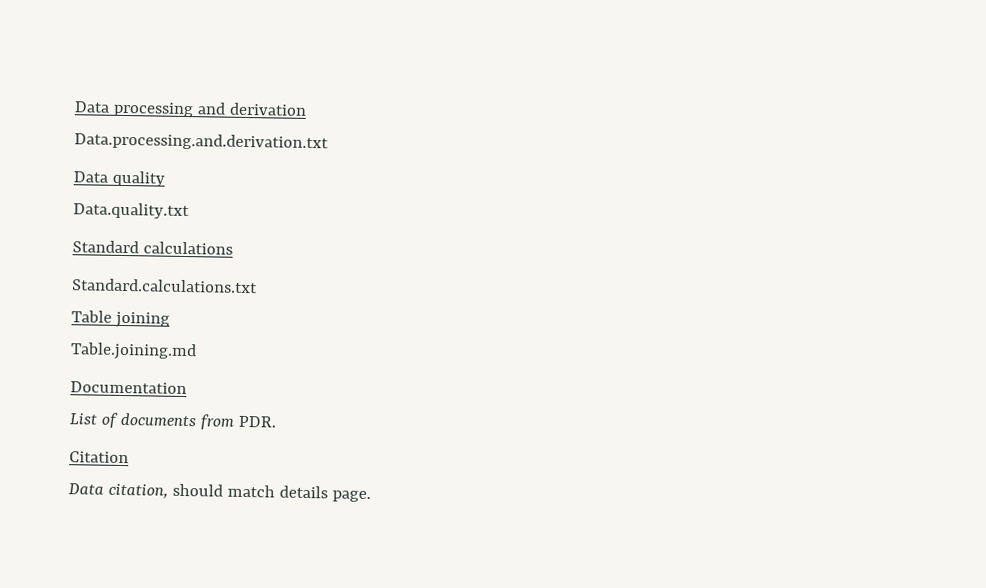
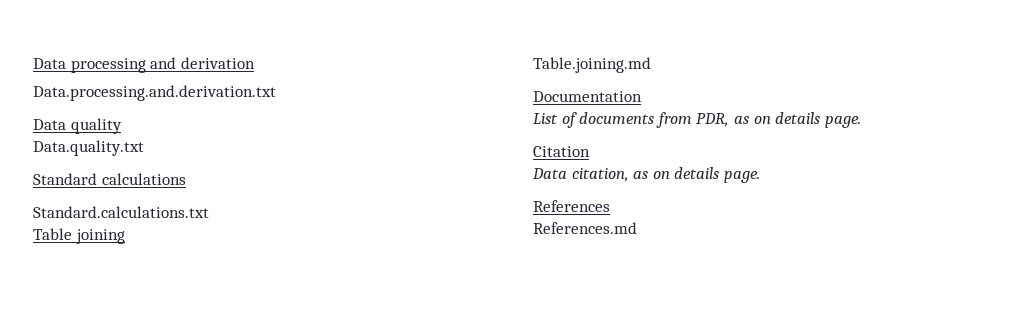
- List of documents from PDR.
+ List of documents from PDR, as on details page.
- Data citation, should match details page.
+ Data citation, as on details page.
+ References
+ References.md

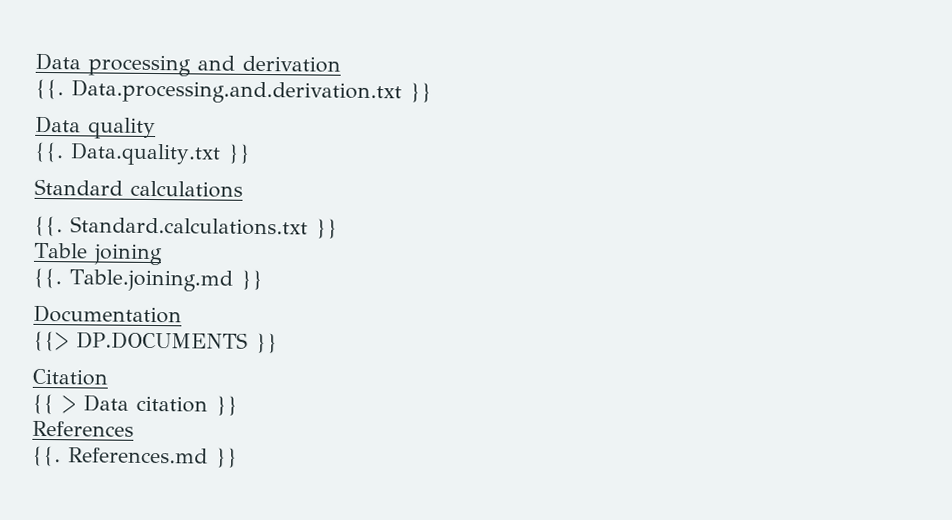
  Data processing and derivation
- Data.processing.and.derivation.txt
+ {{. Data.processing.and.derivation.txt }}
  Data quality
- Data.quality.txt
+ {{. Data.quality.txt }}
  Standard calculations
- Standard.calculations.txt
+ {{. Standard.calculations.txt }}
  Table joining
- Table.joining.md
+ {{. Table.joining.md }}
- List of documents from PDR, as on details page.
+ {{> DP.DOCUMENTS }}
  Citation
- Data citation, as on details page.
+ {{ > Data citation }}
  References
- References.md
+ {{. References.md }}

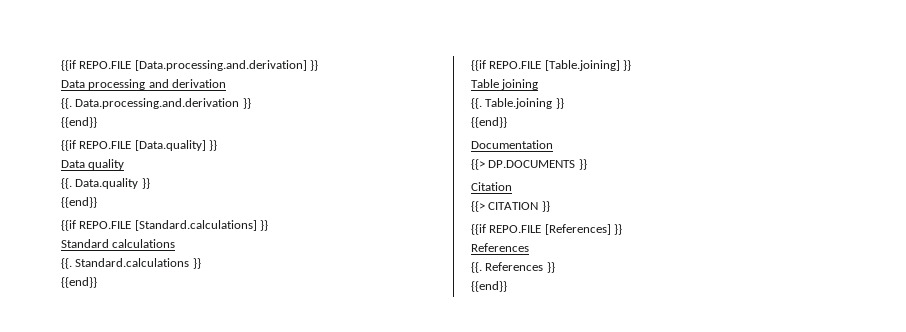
+ {{if REPO.FILE [Data.processing.and.derivation] }}
- Data.processing.and.derivation.txt }}
+ Data.processing.and.derivation }}
+ {{end}}
+ {{if REPO.FILE [Data.quality] }}
  Data quality
- {{. Data.quality.txt }}
+ {{. Data.quality }}
+ {{end}}
+ {{if REPO.FILE [Standard.calculations] }}
  Standard calculations
- {{. Standard.calculations.txt }}
+ {{. Standard.calculations }}
+ {{end}}
+ {{if REPO.FILE [Table.joining] }}
- Table.joining.md }}
+ Table.joining }}
+ {{end}}
- {{ > Data citation }}
+ {{> CITATION }}
+ {{if REPO.FILE [References] }}
- References.md }}
+ References }}
+ {{end}}

